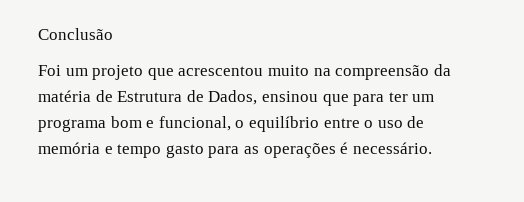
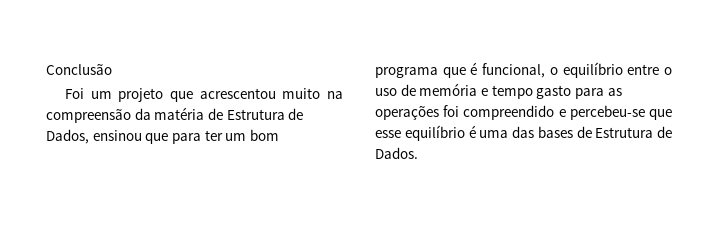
- Foi um projeto que acrescentou muito na compreensão da matéria de Estrutura de Dados, ensinou que para ter um programa bom e funcional, o equilíbrio entre o uso de memória e tempo gasto para as operações é necessário.
+ Foi um projeto que acrescentou muito na compreensão da matéria de Estrutura de Dados, ensinou que para ter um bom programa que é funcional, o equilíbrio entre o uso de memória e tempo gasto para as operações foi compreendido e percebeu-se que esse equilíbrio é uma das bases de Estrutura de Dados.

